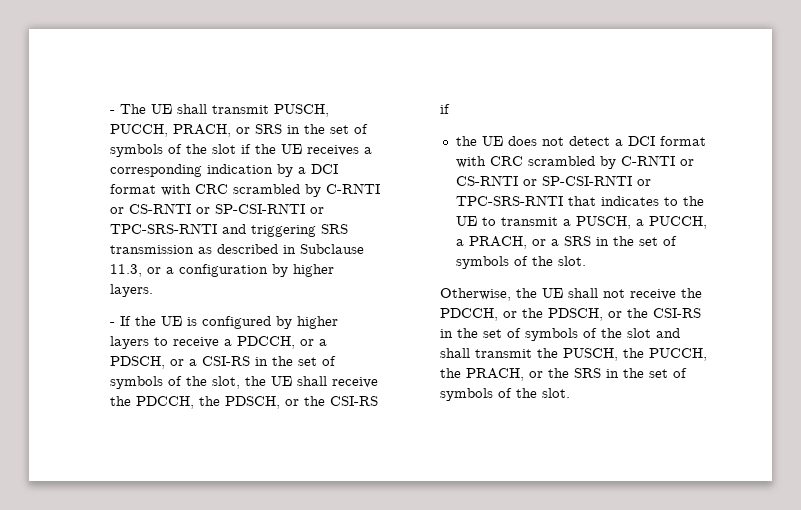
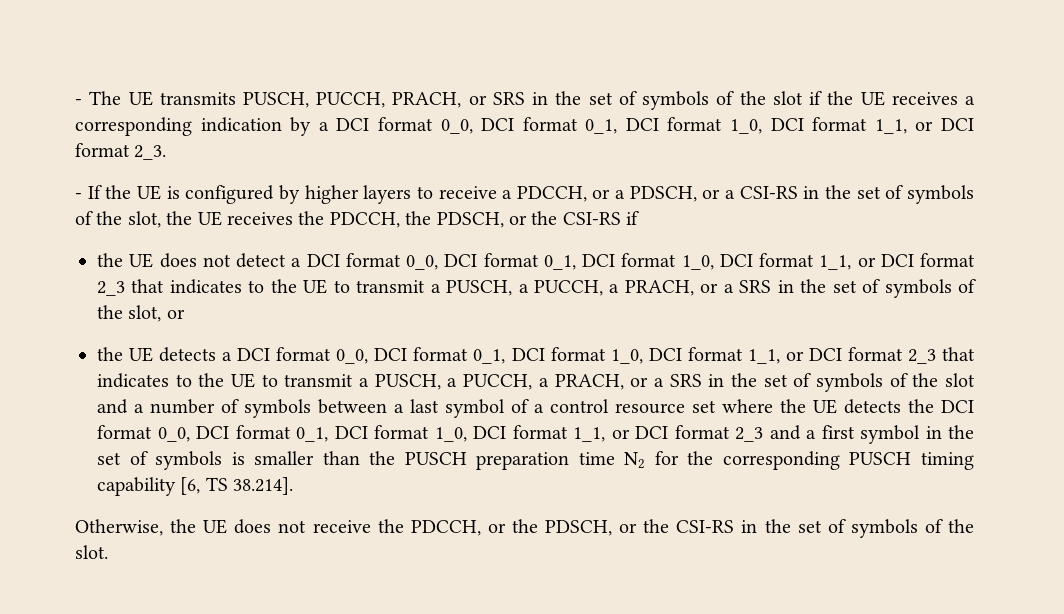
- - The UE shall transmit PUSCH, PUCCH, PRACH, or SRS in the set of symbols of the slot if the UE receives a corresponding indication by a DCI format with CRC scrambled by C-RNTI or CS-RNTI or SP-CSI-RNTI or TPC-SRS-RNTI and triggering SRS transmission as described in Subclause 11.3, or a configuration by higher layers.
+ - The UE transmits PUSCH, PUCCH, PRACH, or SRS in the set of symbols of the slot if the UE receives a corresponding indication by a DCI format 0_0, DCI format 0_1, DCI format 1_0, DCI format 1_1, or DCI format 2_3.
- - If the UE is configured by higher layers to receive a PDCCH, or a PDSCH, or a CSI-RS in the set of symbols of the slot, the UE shall receive the PDCCH, the PDSCH, or the CSI-RS if
+ - If the UE is configured by higher layers to receive a PDCCH, or a PDSCH, or a CSI-RS in the set of symbols of the slot, the UE receives the PDCCH, the PDSCH, or the CSI-RS if
- the UE does not detect a DCI format with CRC scrambled by C-RNTI or CS-RNTI or SP-CSI-RNTI or TPC-SRS-RNTI that indicates to the UE to transmit a PUSCH, a PUCCH, a PRACH, or a SRS in the set of symbols of the slot.
+ the UE does not detect a DCI format 0_0, DCI format 0_1, DCI format 1_0, DCI format 1_1, or DCI format 2_3 that indicates to the UE to transmit a PUSCH, a PUCCH, a PRACH, or a SRS in the set of symbols of the slot, or
+ the UE detects a DCI format 0_0, DCI format 0_1, DCI format 1_0, DCI format 1_1, or DCI format 2_3 that indicates to the UE to transmit a PUSCH, a PUCCH, a PRACH, or a SRS in the set of symbols of the slot and a number of symbols between a last symbol of a control resource set where the UE detects the DCI format 0_0, DCI format 0_1, DCI format 1_0, DCI format 1_1, or DCI format 2_3 and a first symbol in the set of symbols is smaller than the PUSCH preparation time N2 for the corresponding PUSCH timing capability [6, TS 38.214].
- Otherwise, the UE shall not receive the PDCCH, or the PDSCH, or the CSI-RS in the set of symbols of the slot and shall transmit the PUSCH, the PUCCH, the PRACH, or the SRS in the set of symbols of the slot.
+ Otherwise, the UE does not receive the PDCCH, or the PDSCH, or the CSI-RS in the set of symbols of the slot.

